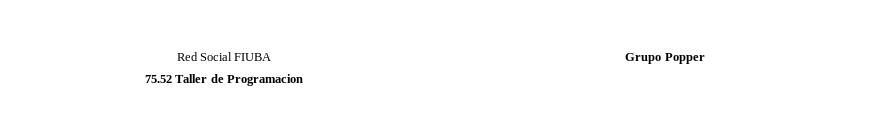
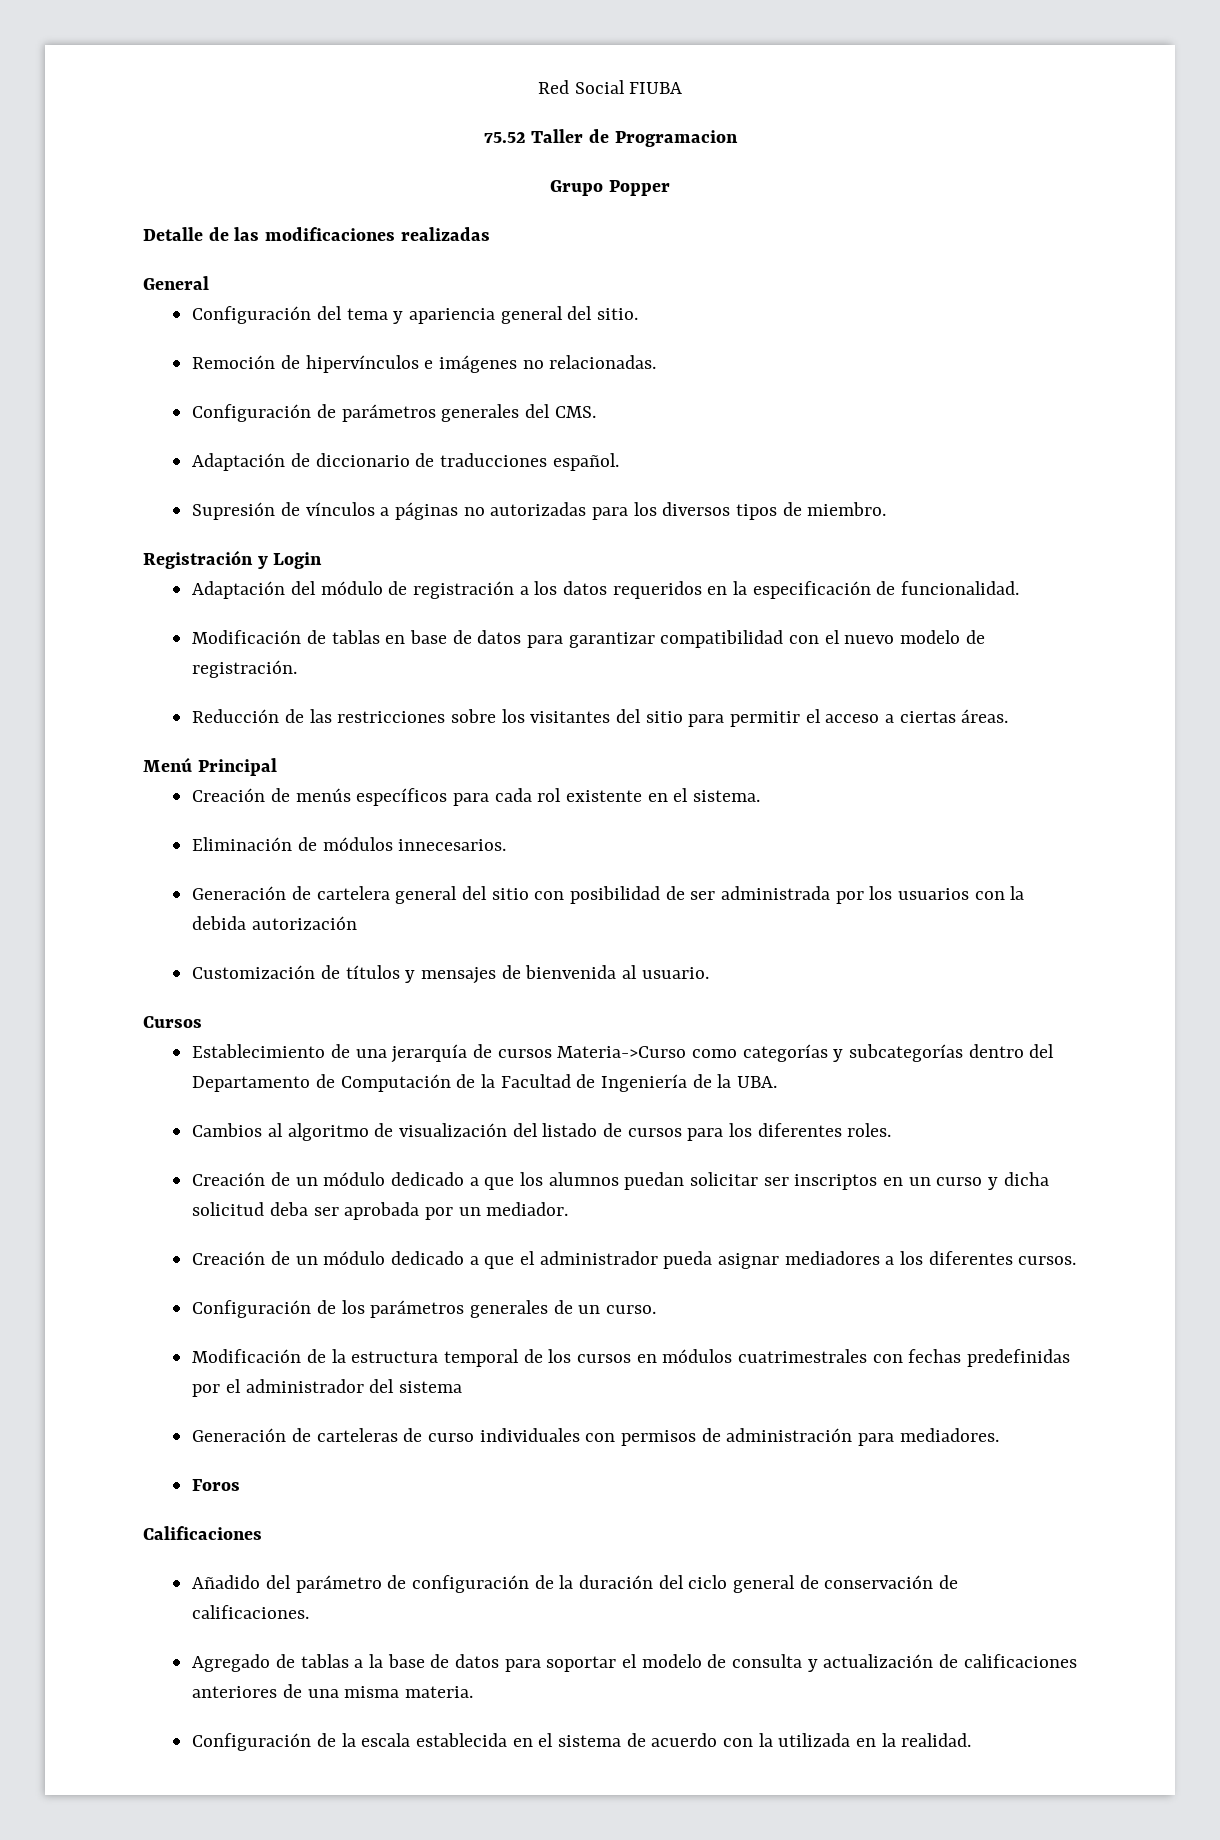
+ Detalle de las modificaciones realizadas
+ General
+ Configuración del tema y apariencia general del sitio.
+ Remoción de hipervínculos e imágenes no relacionadas.
+ Configuración de parámetros generales del CMS.
+ Adaptación de diccionario de traducciones español.
+ Supresión de vínculos a páginas no autorizadas para los diversos tipos de miembro.
+ Registración y Login
+ Adaptación del módulo de registración a los datos requeridos en la especificación de funcionalidad.
+ Modificación de tablas en base de datos para garantizar compatibilidad con el nuevo modelo de registración.
+ Reducción de las restricciones sobre los visitantes del sitio para permitir el acceso a ciertas áreas.
+ Menú Principal
+ Creación de menús específicos para cada rol existente en el sistema.
+ Eliminación de módulos innecesarios.
+ Generación de cartelera general del sitio con posibilidad de ser administrada por los usuarios con la debida autorización
+ Customización de títulos y mensajes de bienvenida al usuario.
+ Cursos
+ Establecimiento de una jerarquía de cursos Materia->Curso como categorías y subcategorías dentro del Departamento de Computación de la Facultad de Ingeniería de la UBA.
+ Cambios al algoritmo de visualización del listado de cursos para los diferentes roles.
+ Creación de un módulo dedicado a que los alumnos puedan solicitar ser inscriptos en un curso y dicha solicitud deba ser aprobada por un mediador.
+ Creación de un módulo dedicado a que el administrador pueda asignar mediadores a los diferentes cursos.
+ Configuración de los parámetros generales de un curso.
+ Modificación de la estructura temporal de los cursos en módulos cuatrimestrales con fechas predefinidas por el administrador del sistema
+ Generación de carteleras de curso individuales con permisos de administración para mediadores.
+ Foros
+ Calificaciones
+ Añadido del parámetro de configuración de la duración del ciclo general de conservación de calificaciones.
+ Agregado de tablas a la base de datos para soportar el modelo de consulta y actualización de calificaciones anteriores de una misma materia.
+ Configuración de la escala establecida en el sistema de acuerdo con la utilizada en la realidad.

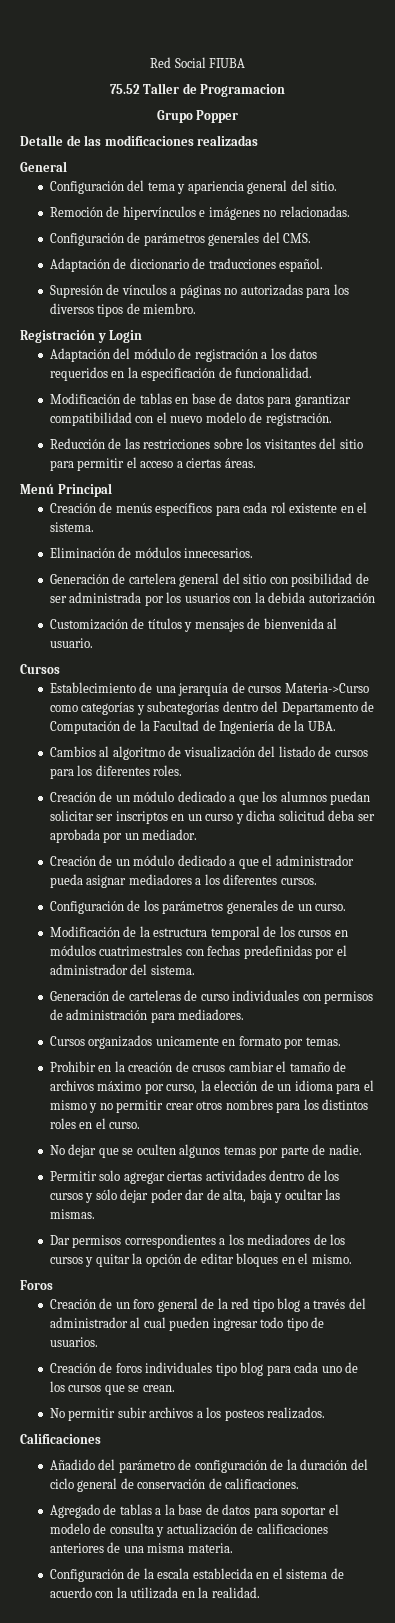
- Modificación de la estructura temporal de los cursos en módulos cuatrimestrales con fechas predefinidas por el administrador del sistema
+ Modificación de la estructura temporal de los cursos en módulos cuatrimestrales con fechas predefinidas por el administrador del sistema.
+ Cursos organizados unicamente en formato por temas.
+ Prohibir en la creación de crusos cambiar el tamaño de archivos máximo por curso, la elección de un idioma para el mismo y no permitir crear otros nombres para los distintos roles en el curso.
+ No dejar que se oculten algunos temas por parte de nadie.
+ Permitir solo agregar ciertas actividades dentro de los cursos y sólo dejar poder dar de alta, baja y ocultar las mismas.
+ Dar permisos correspondientes a los mediadores de los cursos y quitar la opción de editar bloques en el mismo.
  Foros
+ Creación de un foro general de la red tipo blog a través del administrador al cual pueden ingresar todo tipo de usuarios.
+ Creación de foros individuales tipo blog para cada uno de los cursos que se crean.
+ No permitir subir archivos a los posteos realizados.

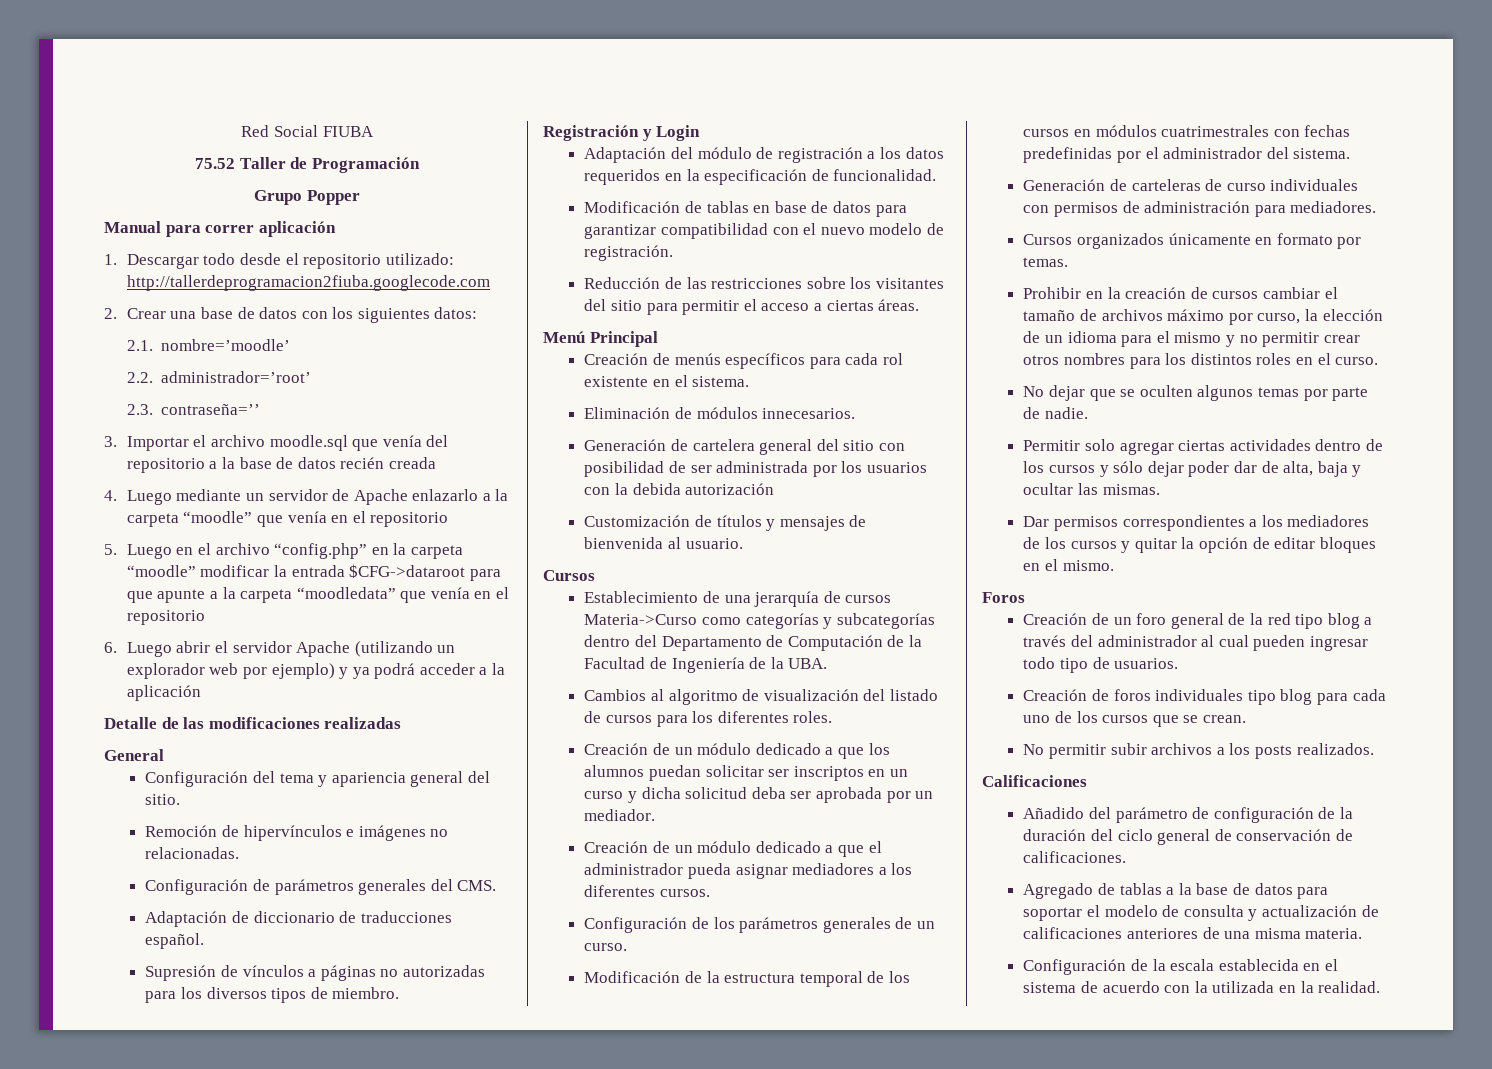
- 75.52 Taller de Programacion
+ 75.52 Taller de Programación
+ Manual para correr aplicación
+ 1. Descargar todo desde el repositorio utilizado: http://tallerdeprogramacion2fiuba.googlecode.com
+ 2. Crear una base de datos con los siguientes datos:
+ 2.1. nombre=’moodle’
+ 2.2. administrador=’root’
+ 2.3. contraseña=’’
+ 3. Importar el archivo moodle.sql que venía del repositorio a la base de datos recién creada
+ 4. Luego mediante un servidor de Apache enlazarlo a la carpeta “moodle” que venía en el repositorio
+ 5. Luego en el archivo “config.php” en la carpeta “moodle” modificar la entrada $CFG->dataroot para que apunte a la carpeta “moodledata” que venía en el repositorio
+ 6. Luego abrir el servidor Apache (utilizando un explorador web por ejemplo) y ya podrá acceder a la aplicación
- Cursos organizados unicamente en formato por temas.
+ Cursos organizados únicamente en formato por temas.
- Prohibir en la creación de crusos cambiar el tamaño de archivos máximo por curso, la elección de un idioma para el mismo y no permitir crear otros nombres para los distintos roles en el curso.
+ Prohibir en la creación de cursos cambiar el tamaño de archivos máximo por curso, la elección de un idioma para el mismo y no permitir crear otros nombres para los distintos roles en el curso.
- No permitir subir archivos a los posteos realizados.
+ No permitir subir archivos a los posts realizados.

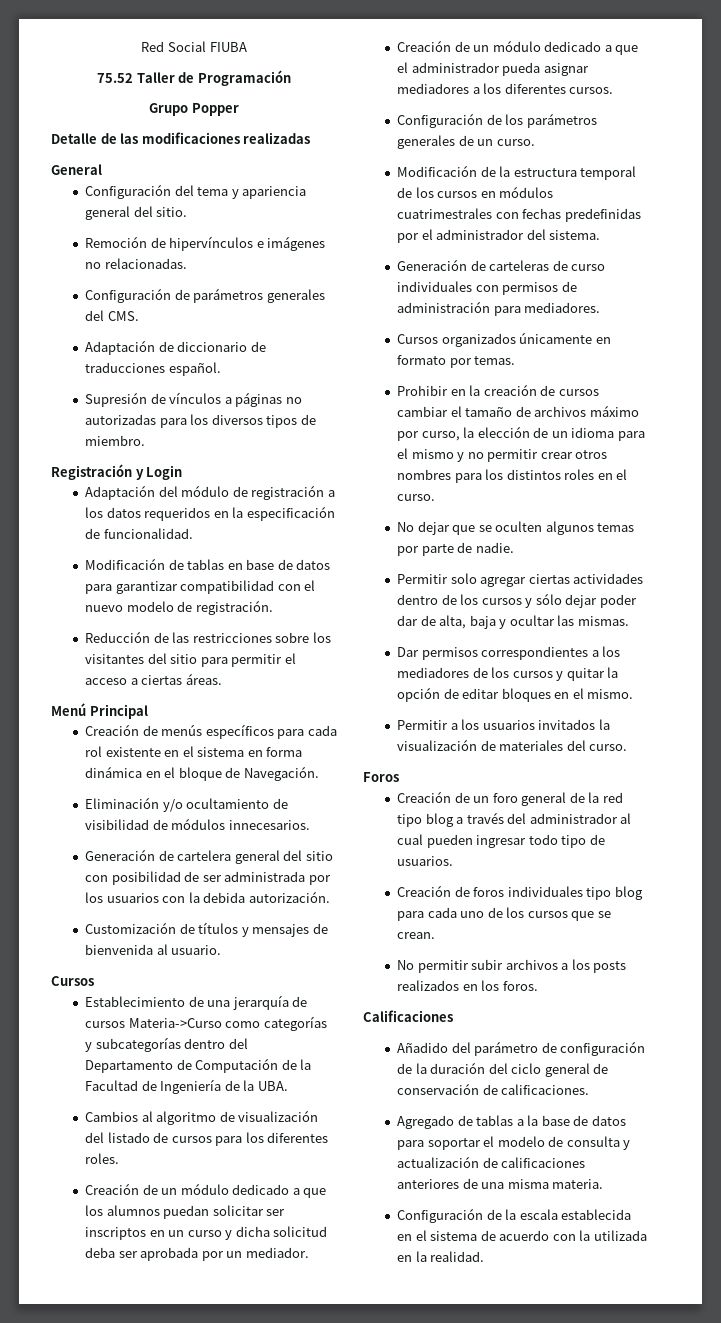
- Manual para correr aplicación
- 1. Descargar todo desde el repositorio utilizado: http://tallerdeprogramacion2fiuba.googlecode.com
- 2. Crear una base de datos con los siguientes datos:
- 2.1. nombre=’moodle’
- 2.2. administrador=’root’
- 2.3. contraseña=’’
- 3. Importar el archivo moodle.sql que venía del repositorio a la base de datos recién creada
- 4. Luego mediante un servidor de Apache enlazarlo a la carpeta “moodle” que venía en el repositorio
- 5. Luego en el archivo “config.php” en la carpeta “moodle” modificar la entrada $CFG->dataroot para que apunte a la carpeta “moodledata” que venía en el repositorio
- 6. Luego abrir el servidor Apache (utilizando un explorador web por ejemplo) y ya podrá acceder a la aplicación
- Creación de menús específicos para cada rol existente en el sistema.
- Eliminación de módulos innecesarios.
+ Creación de menús específicos para cada rol existente en el sistema en forma dinámica en el bloque de Navegación.
+ Eliminación y/o ocultamiento de visibilidad de módulos innecesarios.
- Generación de cartelera general del sitio con posibilidad de ser administrada por los usuarios con la debida autorización
+ Generación de cartelera general del sitio con posibilidad de ser administrada por los usuarios con la debida autorización.
+ Permitir a los usuarios invitados la visualización de materiales del curso.
- No permitir subir archivos a los posts realizados.
+ No permitir subir archivos a los posts realizados en los foros.

